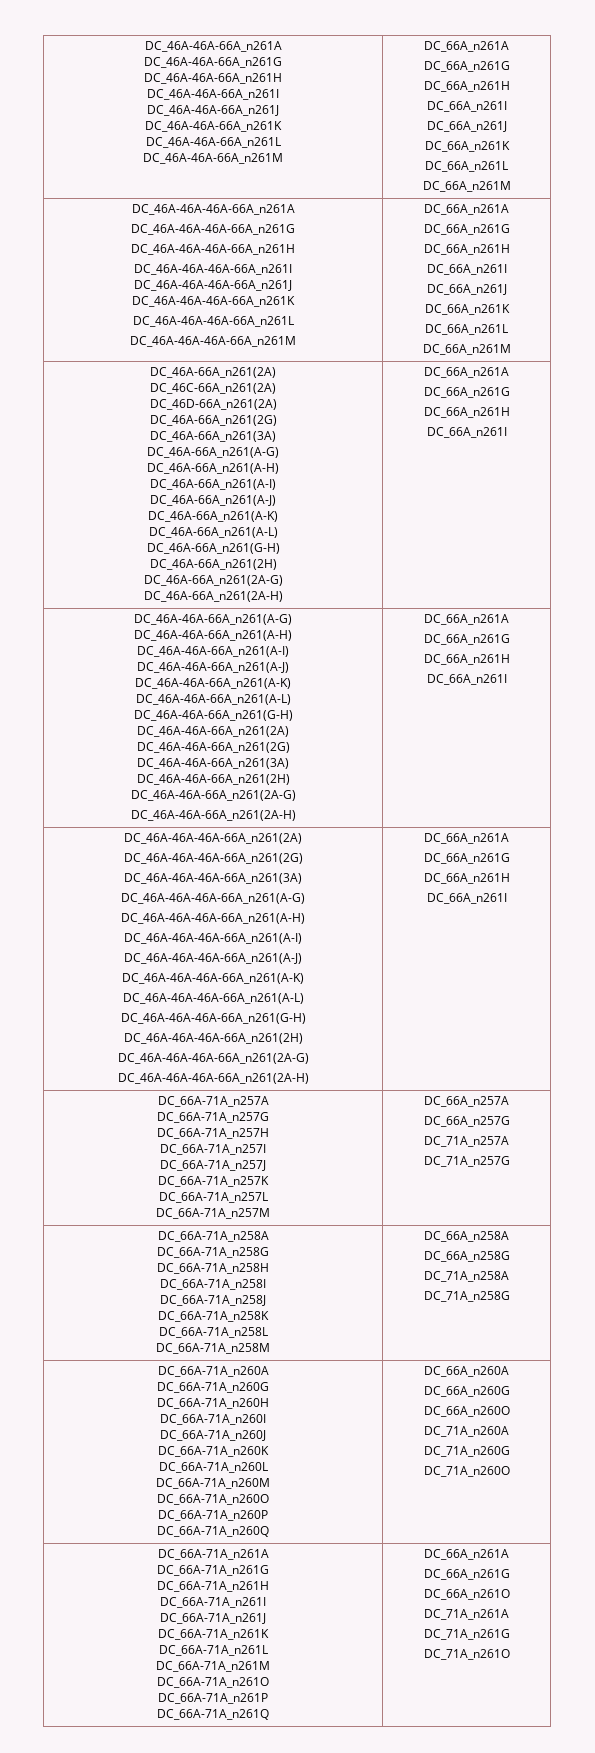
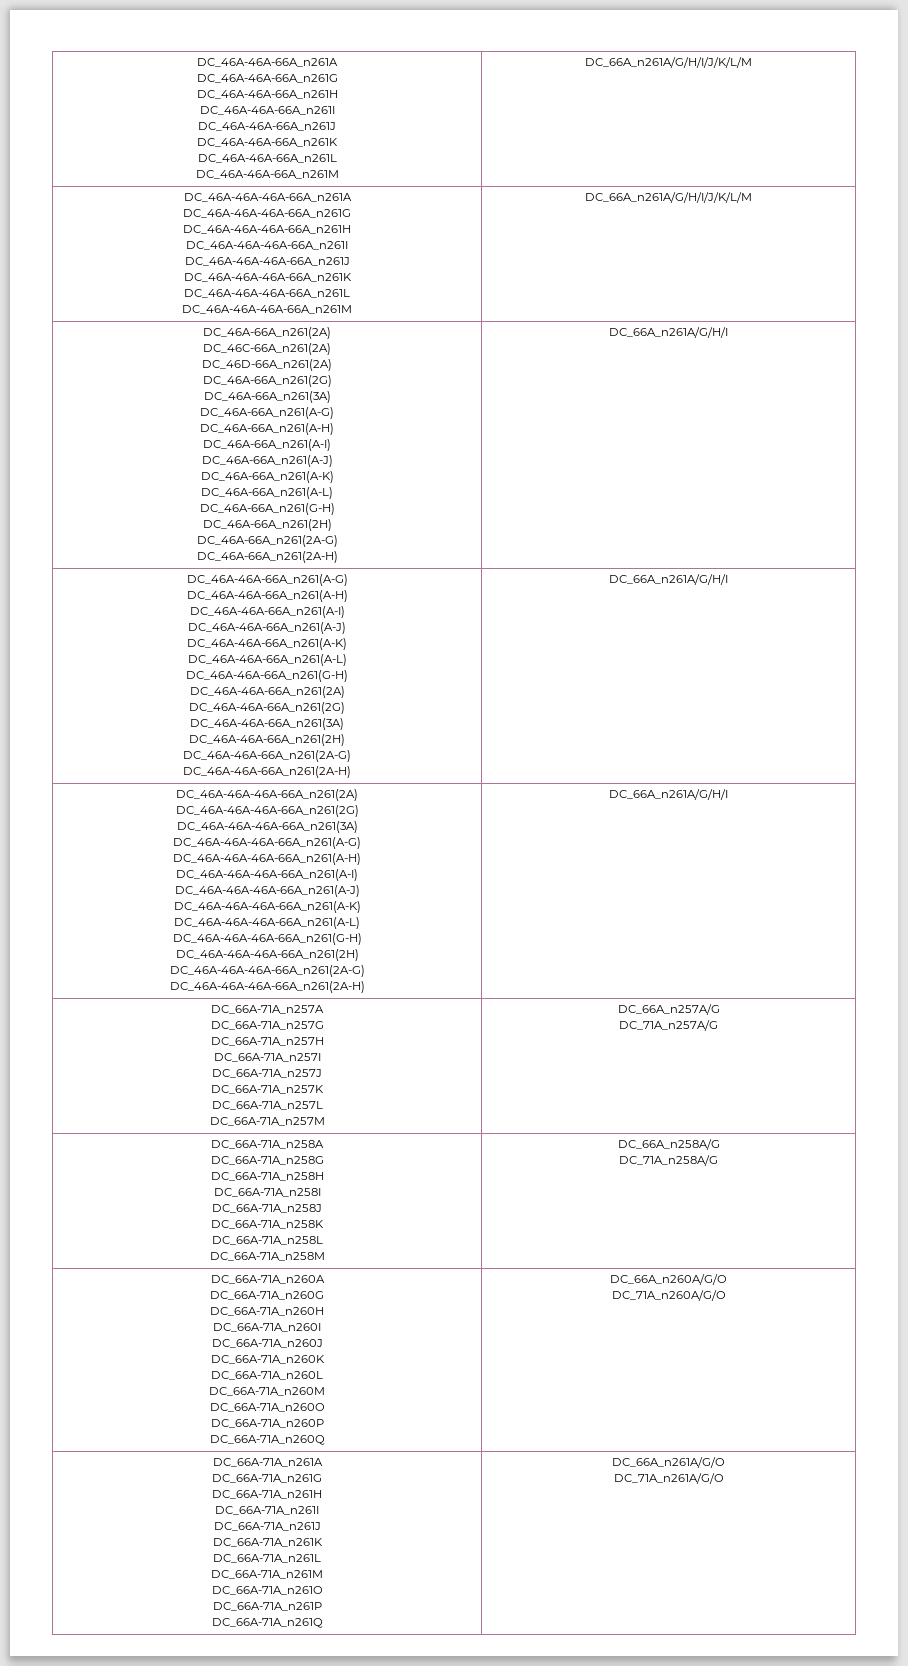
  DC_46A-46A-66A_n261A
  DC_46A-46A-66A_n261G
  DC_46A-46A-66A_n261H
  DC_46A-46A-66A_n261I
  DC_46A-46A-66A_n261J
  DC_46A-46A-66A_n261K
  DC_46A-46A-66A_n261L
- DC_46A-46A-66A_n261M | DC_66A_n261A
- DC_66A_n261G
- DC_66A_n261H
- DC_66A_n261I
- DC_66A_n261J
- DC_66A_n261K
- DC_66A_n261L
- DC_66A_n261M
+ DC_46A-46A-66A_n261M | DC_66A_n261A/G/H/I/J/K/L/M
  DC_46A-46A-46A-66A_n261A
  DC_46A-46A-46A-66A_n261G
  DC_46A-46A-46A-66A_n261H
  DC_46A-46A-46A-66A_n261I
  DC_46A-46A-46A-66A_n261J
  DC_46A-46A-46A-66A_n261K
  DC_46A-46A-46A-66A_n261L
- DC_46A-46A-46A-66A_n261M | DC_66A_n261A
- DC_66A_n261G
- DC_66A_n261H
- DC_66A_n261I
- DC_66A_n261J
- DC_66A_n261K
- DC_66A_n261L
- DC_66A_n261M
+ DC_46A-46A-46A-66A_n261M | DC_66A_n261A/G/H/I/J/K/L/M
  DC_46A-66A_n261(2A)
  DC_46C-66A_n261(2A)
  DC_46D-66A_n261(2A)
  DC_46A-66A_n261(2G)
  DC_46A-66A_n261(3A)
  DC_46A-66A_n261(A-G)
  DC_46A-66A_n261(A-H)
  DC_46A-66A_n261(A-I)
  DC_46A-66A_n261(A-J)
  DC_46A-66A_n261(A-K)
  DC_46A-66A_n261(A-L)
  DC_46A-66A_n261(G-H)
  DC_46A-66A_n261(2H)
  DC_46A-66A_n261(2A-G)
- DC_46A-66A_n261(2A-H) | DC_66A_n261A
- DC_66A_n261G
- DC_66A_n261H
- DC_66A_n261I
+ DC_46A-66A_n261(2A-H) | DC_66A_n261A/G/H/I
  DC_46A-46A-66A_n261(A-G)
  DC_46A-46A-66A_n261(A-H)
  DC_46A-46A-66A_n261(A-I)
  DC_46A-46A-66A_n261(A-J)
  DC_46A-46A-66A_n261(A-K)
  DC_46A-46A-66A_n261(A-L)
  DC_46A-46A-66A_n261(G-H)
  DC_46A-46A-66A_n261(2A)
  DC_46A-46A-66A_n261(2G)
  DC_46A-46A-66A_n261(3A)
  DC_46A-46A-66A_n261(2H)
  DC_46A-46A-66A_n261(2A-G)
- DC_46A-46A-66A_n261(2A-H) | DC_66A_n261A
- DC_66A_n261G
- DC_66A_n261H
- DC_66A_n261I
+ DC_46A-46A-66A_n261(2A-H) | DC_66A_n261A/G/H/I
  DC_46A-46A-46A-66A_n261(2A)
  DC_46A-46A-46A-66A_n261(2G)
  DC_46A-46A-46A-66A_n261(3A)
  DC_46A-46A-46A-66A_n261(A-G)
  DC_46A-46A-46A-66A_n261(A-H)
  DC_46A-46A-46A-66A_n261(A-I)
  DC_46A-46A-46A-66A_n261(A-J)
  DC_46A-46A-46A-66A_n261(A-K)
  DC_46A-46A-46A-66A_n261(A-L)
  DC_46A-46A-46A-66A_n261(G-H)
  DC_46A-46A-46A-66A_n261(2H)
  DC_46A-46A-46A-66A_n261(2A-G)
- DC_46A-46A-46A-66A_n261(2A-H) | DC_66A_n261A
- DC_66A_n261G
- DC_66A_n261H
- DC_66A_n261I
+ DC_46A-46A-46A-66A_n261(2A-H) | DC_66A_n261A/G/H/I
  DC_66A-71A_n257A
  DC_66A-71A_n257G
  DC_66A-71A_n257H
  DC_66A-71A_n257I
  DC_66A-71A_n257J
  DC_66A-71A_n257K
  DC_66A-71A_n257L
- DC_66A-71A_n257M | DC_66A_n257A
- DC_66A_n257G
- DC_71A_n257A
- DC_71A_n257G
+ DC_66A-71A_n257M | DC_66A_n257A/G
+ DC_71A_n257A/G
  DC_66A-71A_n258A
  DC_66A-71A_n258G
  DC_66A-71A_n258H
  DC_66A-71A_n258I
  DC_66A-71A_n258J
  DC_66A-71A_n258K
  DC_66A-71A_n258L
- DC_66A-71A_n258M | DC_66A_n258A
- DC_66A_n258G
- DC_71A_n258A
- DC_71A_n258G
+ DC_66A-71A_n258M | DC_66A_n258A/G
+ DC_71A_n258A/G
  DC_66A-71A_n260A
  DC_66A-71A_n260G
  DC_66A-71A_n260H
  DC_66A-71A_n260I
  DC_66A-71A_n260J
  DC_66A-71A_n260K
  DC_66A-71A_n260L
  DC_66A-71A_n260M
  DC_66A-71A_n260O
  DC_66A-71A_n260P
- DC_66A-71A_n260Q | DC_66A_n260A
- DC_66A_n260G
- DC_66A_n260O
- DC_71A_n260A
- DC_71A_n260G
- DC_71A_n260O
+ DC_66A-71A_n260Q | DC_66A_n260A/G/O
+ DC_71A_n260A/G/O
  DC_66A-71A_n261A
  DC_66A-71A_n261G
  DC_66A-71A_n261H
  DC_66A-71A_n261I
  DC_66A-71A_n261J
  DC_66A-71A_n261K
  DC_66A-71A_n261L
  DC_66A-71A_n261M
  DC_66A-71A_n261O
  DC_66A-71A_n261P
- DC_66A-71A_n261Q | DC_66A_n261A
- DC_66A_n261G
- DC_66A_n261O
- DC_71A_n261A
- DC_71A_n261G
- DC_71A_n261O
+ DC_66A-71A_n261Q | DC_66A_n261A/G/O
+ DC_71A_n261A/G/O

